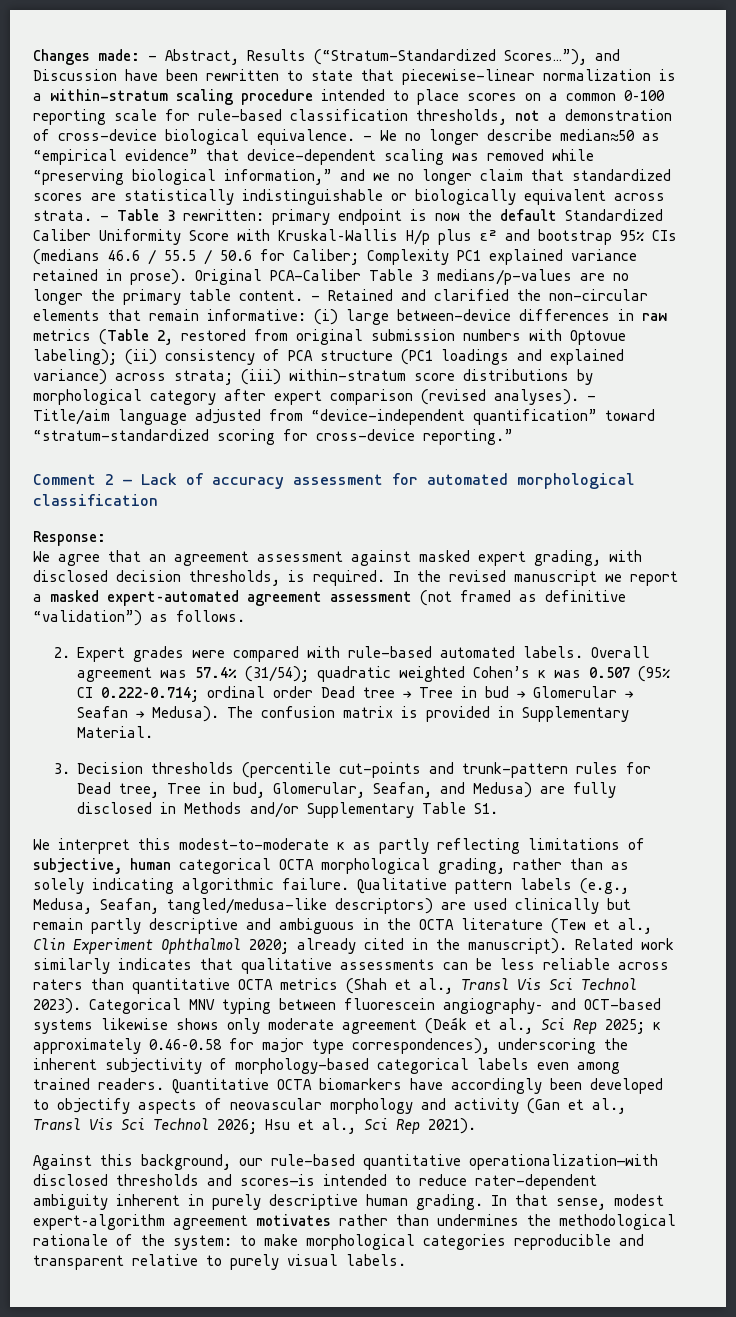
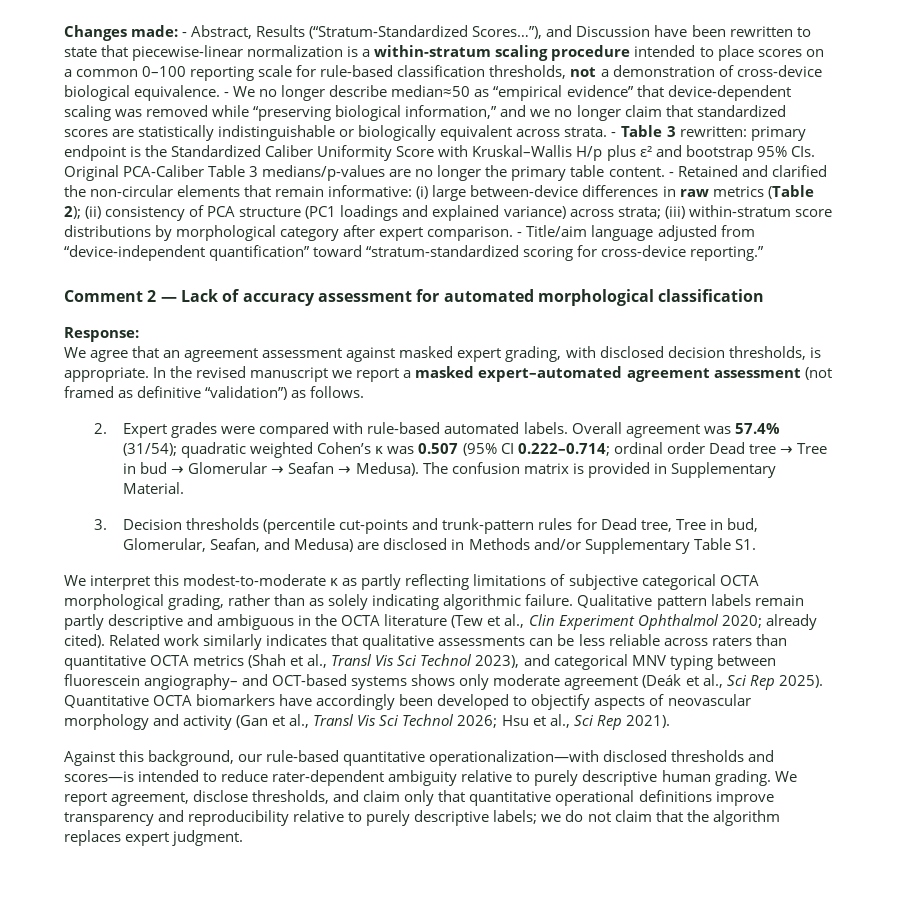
- - Table 3 rewritten: primary endpoint is now the default Standardized Caliber Uniformity Score with Kruskal–Wallis H/p plus ε² and bootstrap 95% CIs (medians 46.6 / 55.5 / 50.6 for Caliber; Complexity PC1 explained variance retained in prose). Original PCA-Caliber Table 3 medians/p-values are no longer the primary table content.
+ - Table 3 rewritten: primary endpoint is the Standardized Caliber Uniformity Score with Kruskal–Wallis H/p plus ε² and bootstrap 95% CIs. Original PCA-Caliber Table 3 medians/p-values are no longer the primary table content.
- - Retained and clarified the non-circular elements that remain informative: (i) large between-device differences in raw metrics (Table 2, restored from original submission numbers with Optovue labeling); (ii) consistency of PCA structure (PC1 loadings and explained variance) across strata; (iii) within-stratum score distributions by morphological category after expert comparison (revised analyses).
+ - Retained and clarified the non-circular elements that remain informative: (i) large between-device differences in raw metrics (Table 2); (ii) consistency of PCA structure (PC1 loadings and explained variance) across strata; (iii) within-stratum score distributions by morphological category after expert comparison.
- We agree that an agreement assessment against masked expert grading, with disclosed decision thresholds, is required.
+ We agree that an agreement assessment against masked expert grading, with disclosed decision thresholds, is appropriate.
- 3. Decision thresholds (percentile cut-points and trunk-pattern rules for Dead tree, Tree in bud, Glomerular, Seafan, and Medusa) are fully disclosed in Methods and/or Supplementary Table S1.
+ 3. Decision thresholds (percentile cut-points and trunk-pattern rules for Dead tree, Tree in bud, Glomerular, Seafan, and Medusa) are disclosed in Methods and/or Supplementary Table S1.
- We interpret this modest-to-moderate κ as partly reflecting limitations of subjective, human categorical OCTA morphological grading, rather than as solely indicating algorithmic failure.
+ We interpret this modest-to-moderate κ as partly reflecting limitations of subjective categorical OCTA morphological grading, rather than as solely indicating algorithmic failure.
- Qualitative pattern labels (e.g., Medusa, Seafan, tangled/medusa-like descriptors) are used clinically but remain partly descriptive and ambiguous in the OCTA literature (Tew et al., Clin Experiment Ophthalmol 2020; already cited in the manuscript).
+ Qualitative pattern labels remain partly descriptive and ambiguous in the OCTA literature (Tew et al., Clin Experiment Ophthalmol 2020; already cited).
- Related work similarly indicates that qualitative assessments can be less reliable across raters than quantitative OCTA metrics (Shah et al., Transl Vis Sci Technol 2023). Categorical MNV typing between fluorescein angiography– and OCT-based systems likewise shows only moderate agreement (Deák et al., Sci Rep 2025; κ approximately 0.46–0.58 for major type correspondences), underscoring the inherent subjectivity of morphology-based categorical labels even among trained readers.
+ Related work similarly indicates that qualitative assessments can be less reliable across raters than quantitative OCTA metrics (Shah et al., Transl Vis Sci Technol 2023), and categorical MNV typing between fluorescein angiography– and OCT-based systems shows only moderate agreement (Deák et al., Sci Rep 2025).
- Against this background, our rule-based quantitative operationalization—with disclosed thresholds and scores—is intended to reduce rater-dependent ambiguity inherent in purely descriptive human grading.
+ Against this background, our rule-based quantitative operationalization—with disclosed thresholds and scores—is intended to reduce rater-dependent ambiguity relative to purely descriptive human grading.
- In that sense, modest expert–algorithm agreement motivates rather than undermines the methodological rationale of the system: to make morphological categories reproducible and transparent relative to purely visual labels.
+ We report agreement, disclose thresholds, and claim only that quantitative operational definitions improve transparency and reproducibility relative to purely descriptive labels; we do not claim that the algorithm replaces expert judgment.

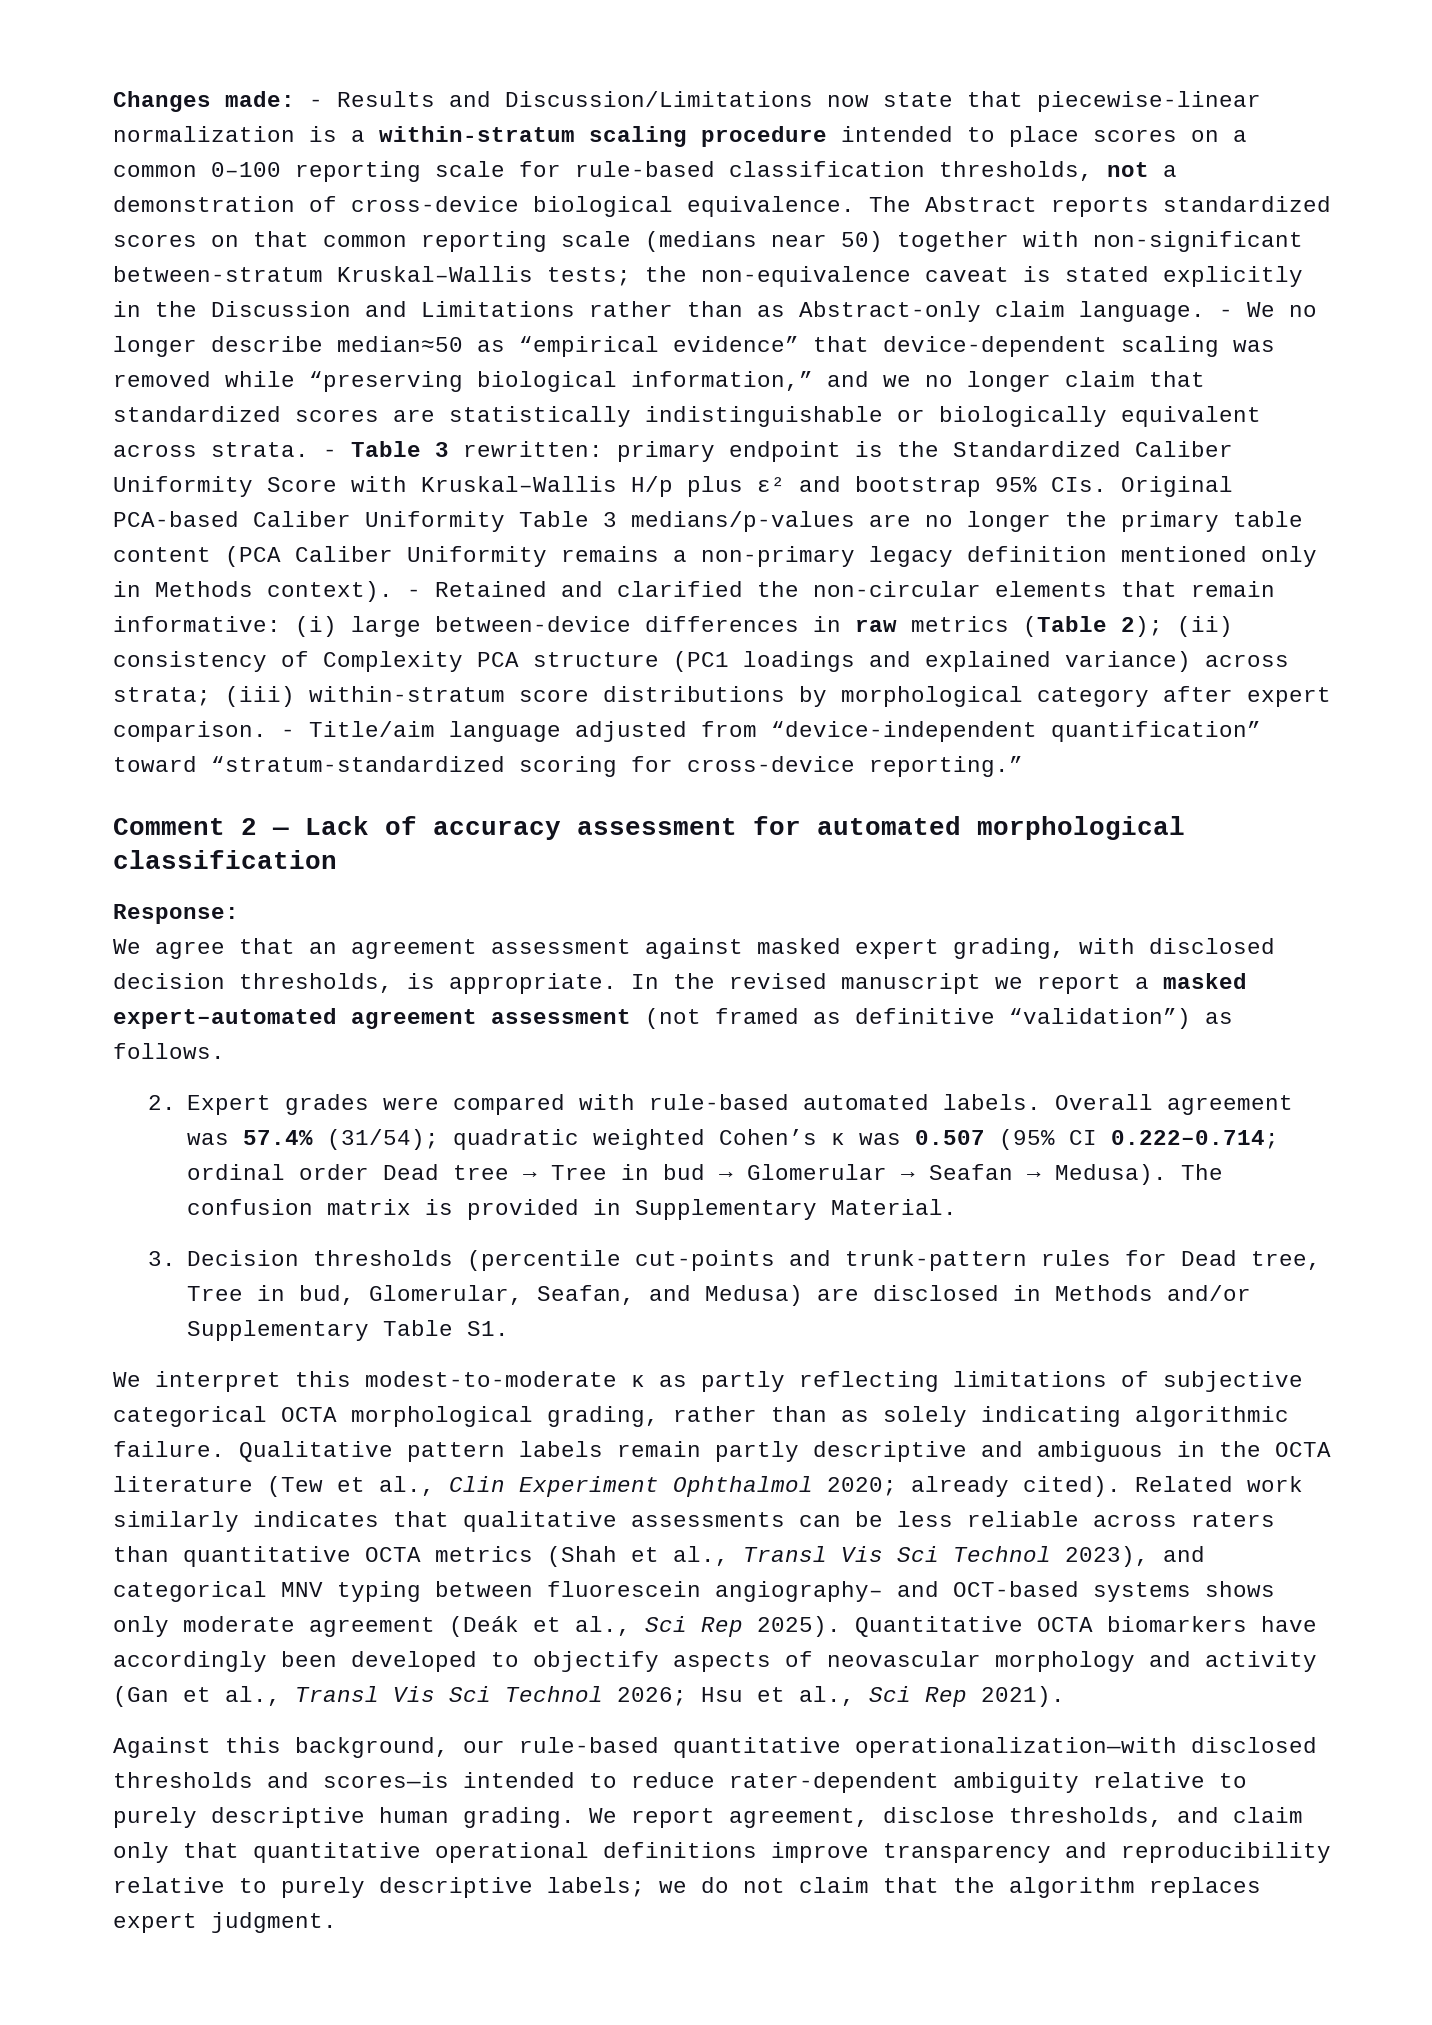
- Changes made: - Abstract, Results (“Stratum-Standardized Scores…”), and Discussion have been rewritten to state that piecewise-linear normalization is a within-stratum scaling procedure intended to place scores on a common 0–100 reporting scale for rule-based classification thresholds, not a demonstration of cross-device biological equivalence.
+ Changes made: - Results and Discussion/Limitations now state that piecewise-linear normalization is a within-stratum scaling procedure intended to place scores on a common 0–100 reporting scale for rule-based classification thresholds, not a demonstration of cross-device biological equivalence.
+ The Abstract reports standardized scores on that common reporting scale (medians near 50) together with non-significant between-stratum Kruskal–Wallis tests; the non-equivalence caveat is stated explicitly in the Discussion and Limitations rather than as Abstract-only claim language.
- - Table 3 rewritten: primary endpoint is the Standardized Caliber Uniformity Score with Kruskal–Wallis H/p plus ε² and bootstrap 95% CIs. Original PCA-Caliber Table 3 medians/p-values are no longer the primary table content.
+ - Table 3 rewritten: primary endpoint is the Standardized Caliber Uniformity Score with Kruskal–Wallis H/p plus ε² and bootstrap 95% CIs. Original PCA-based Caliber Uniformity Table 3 medians/p-values are no longer the primary table content (PCA Caliber Uniformity remains a non-primary legacy definition mentioned only in Methods context).
- - Retained and clarified the non-circular elements that remain informative: (i) large between-device differences in raw metrics (Table 2); (ii) consistency of PCA structure (PC1 loadings and explained variance) across strata; (iii) within-stratum score distributions by morphological category after expert comparison.
+ - Retained and clarified the non-circular elements that remain informative: (i) large between-device differences in raw metrics (Table 2); (ii) consistency of Complexity PCA structure (PC1 loadings and explained variance) across strata; (iii) within-stratum score distributions by morphological category after expert comparison.

